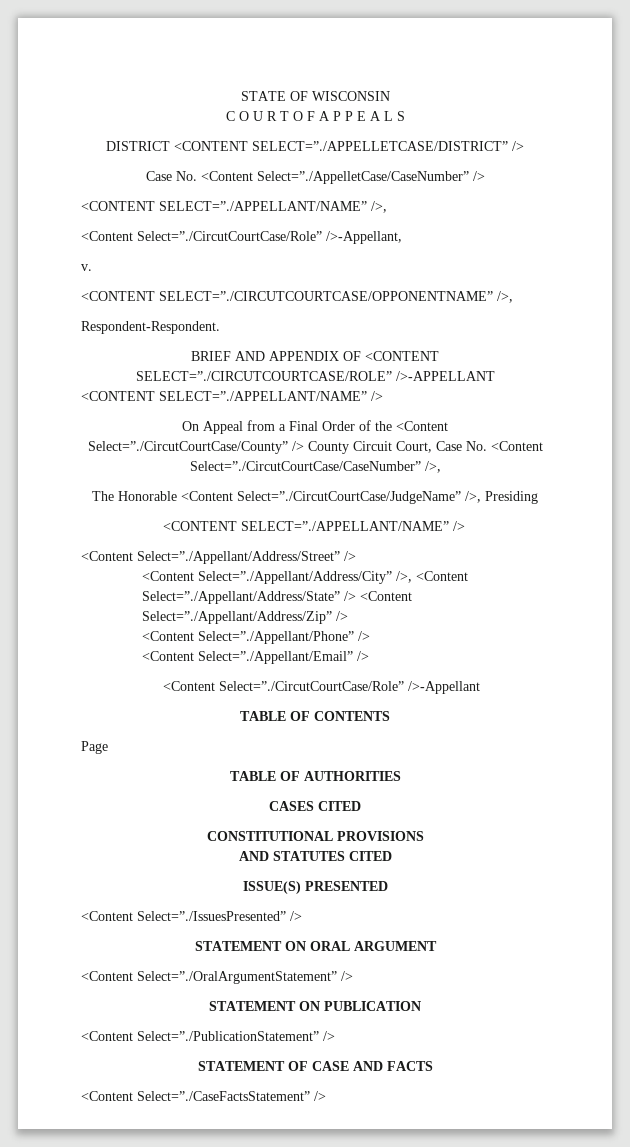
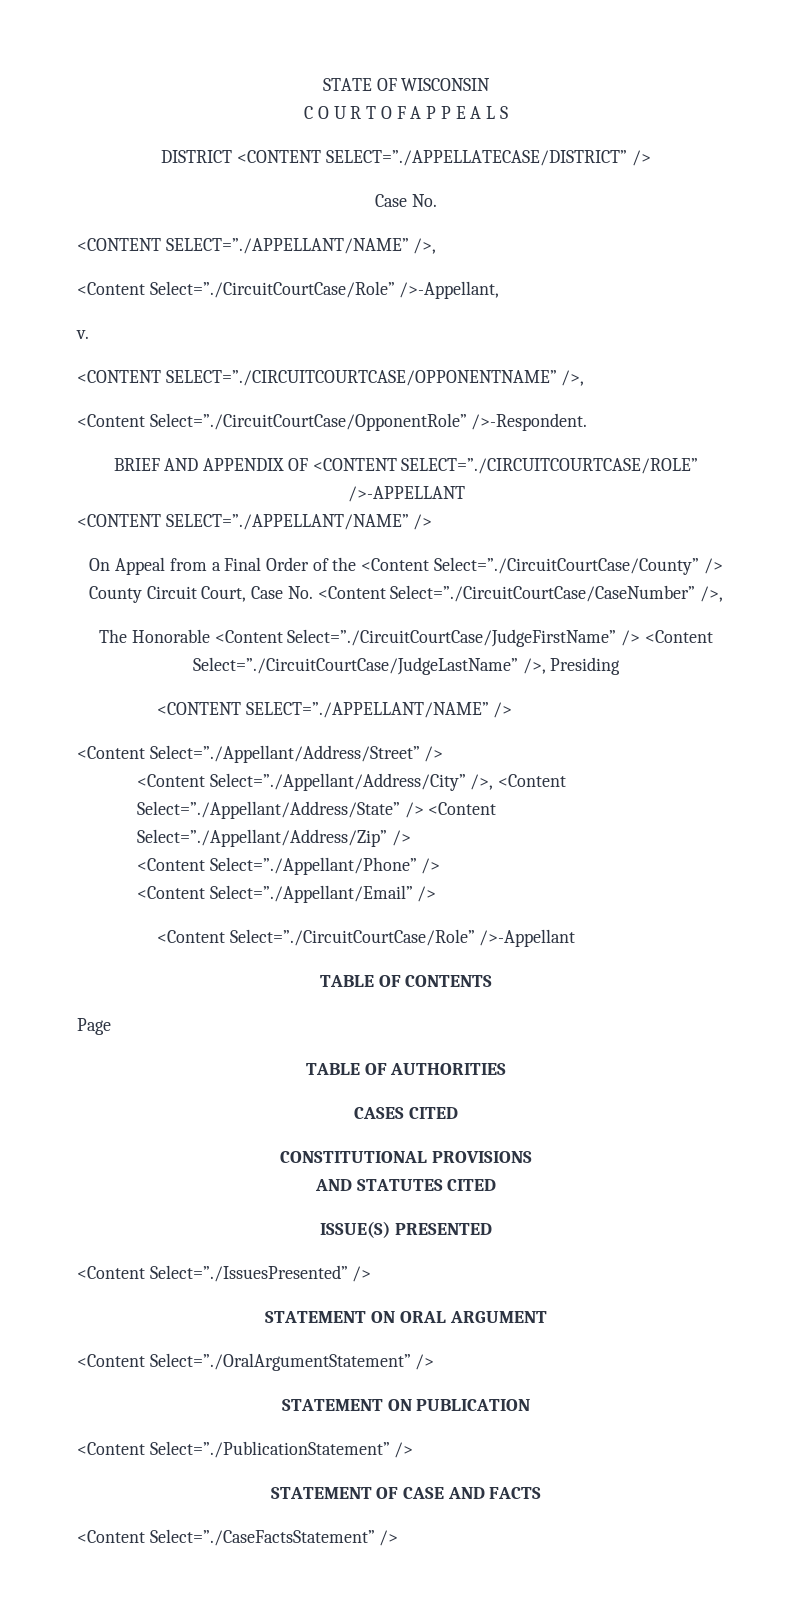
- DISTRICT <CONTENT SELECT=”./APPELLETCASE/DISTRICT” />
- Case No. <Content Select=”./AppelletCase/CaseNumber” />
+ DISTRICT <CONTENT SELECT=”./APPELLATECASE/DISTRICT” />
+ Case No.
- <Content Select=”./CircutCourtCase/Role” />-Appellant,
+ <Content Select=”./CircuitCourtCase/Role” />-Appellant,
- <CONTENT SELECT=”./CIRCUTCOURTCASE/OPPONENTNAME” />,
- Respondent-Respondent.
+ <CONTENT SELECT=”./CIRCUITCOURTCASE/OPPONENTNAME” />,
+ <Content Select=”./CircuitCourtCase/OpponentRole” />-Respondent.
- BRIEF AND APPENDIX OF <CONTENT SELECT=”./CIRCUTCOURTCASE/ROLE” />-APPELLANT
+ BRIEF AND APPENDIX OF <CONTENT SELECT=”./CIRCUITCOURTCASE/ROLE” />-APPELLANT
- On Appeal from a Final Order of the <Content Select=”./CircutCourtCase/County” /> County Circuit Court, Case No. <Content Select=”./CircutCourtCase/CaseNumber” />,
+ On Appeal from a Final Order of the <Content Select=”./CircuitCourtCase/County” /> County Circuit Court, Case No. <Content Select=”./CircuitCourtCase/CaseNumber” />,
- The Honorable <Content Select=”./CircutCourtCase/JudgeName” />, Presiding
+ The Honorable <Content Select=”./CircuitCourtCase/JudgeFirstName” /> <Content Select=”./CircuitCourtCase/JudgeLastName” />, Presiding
- <Content Select=”./CircutCourtCase/Role” />-Appellant
+ <Content Select=”./CircuitCourtCase/Role” />-Appellant

